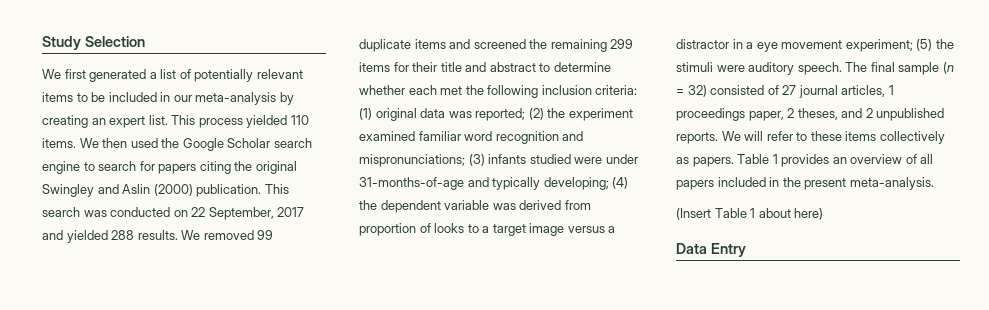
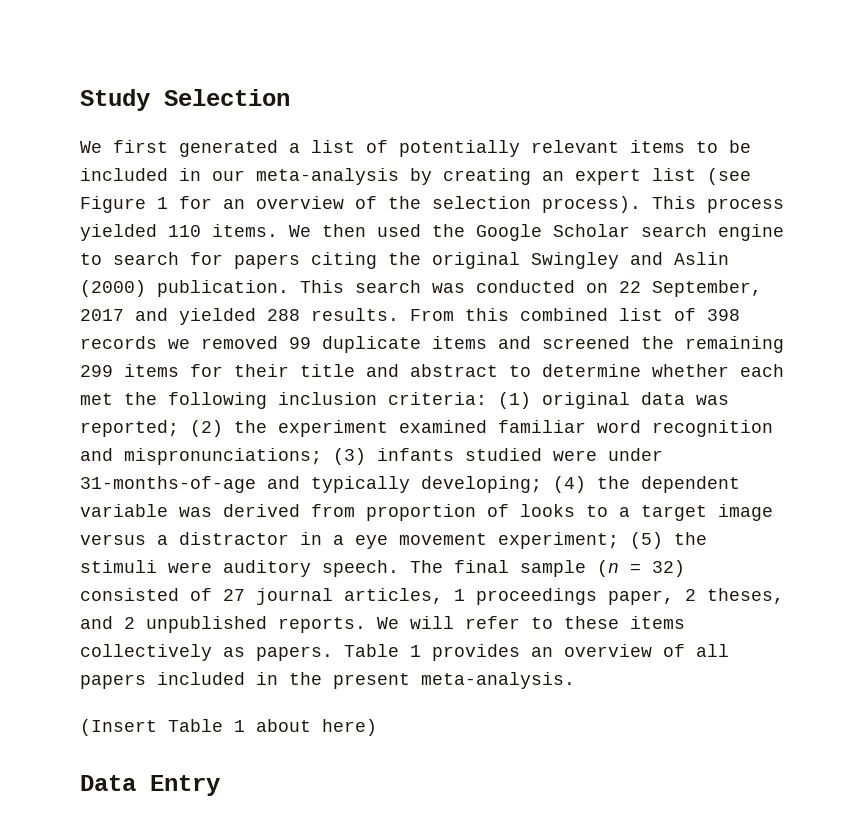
- We first generated a list of potentially relevant items to be included in our meta-analysis by creating an expert list.
+ We first generated a list of potentially relevant items to be included in our meta-analysis by creating an expert list (see Figure 1 for an overview of the selection process).
- We removed 99 duplicate items and screened the remaining 299 items for their title and abstract to determine whether each met the following inclusion criteria:
+ From this combined list of 398 records we removed 99 duplicate items and screened the remaining 299 items for their title and abstract to determine whether each met the following inclusion criteria:

